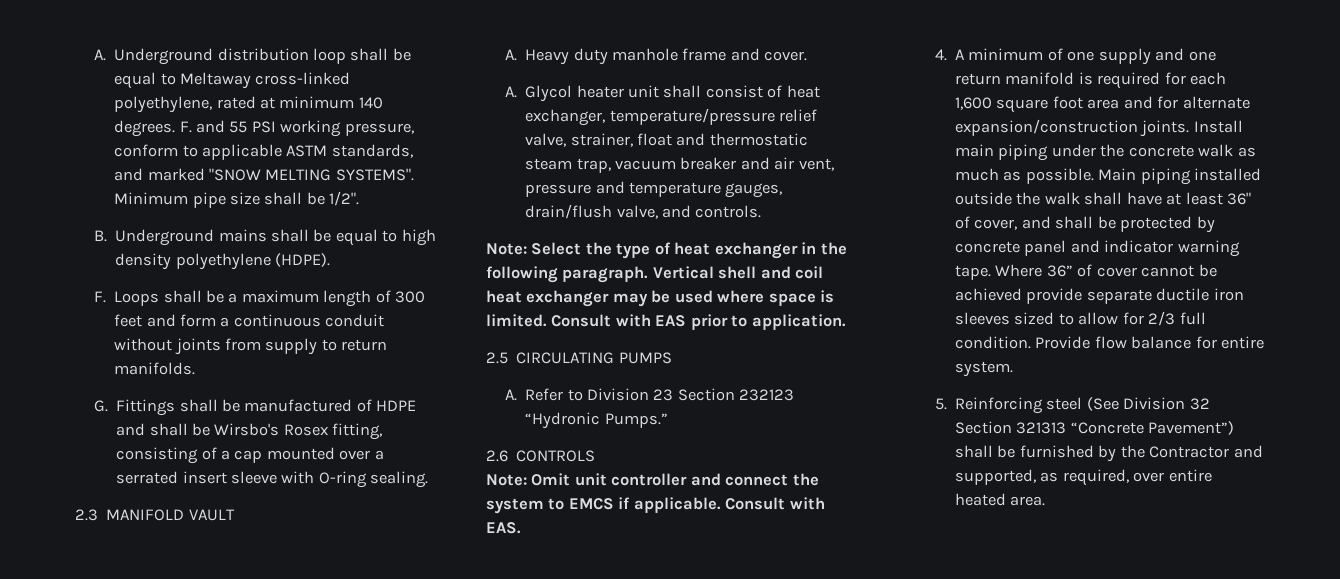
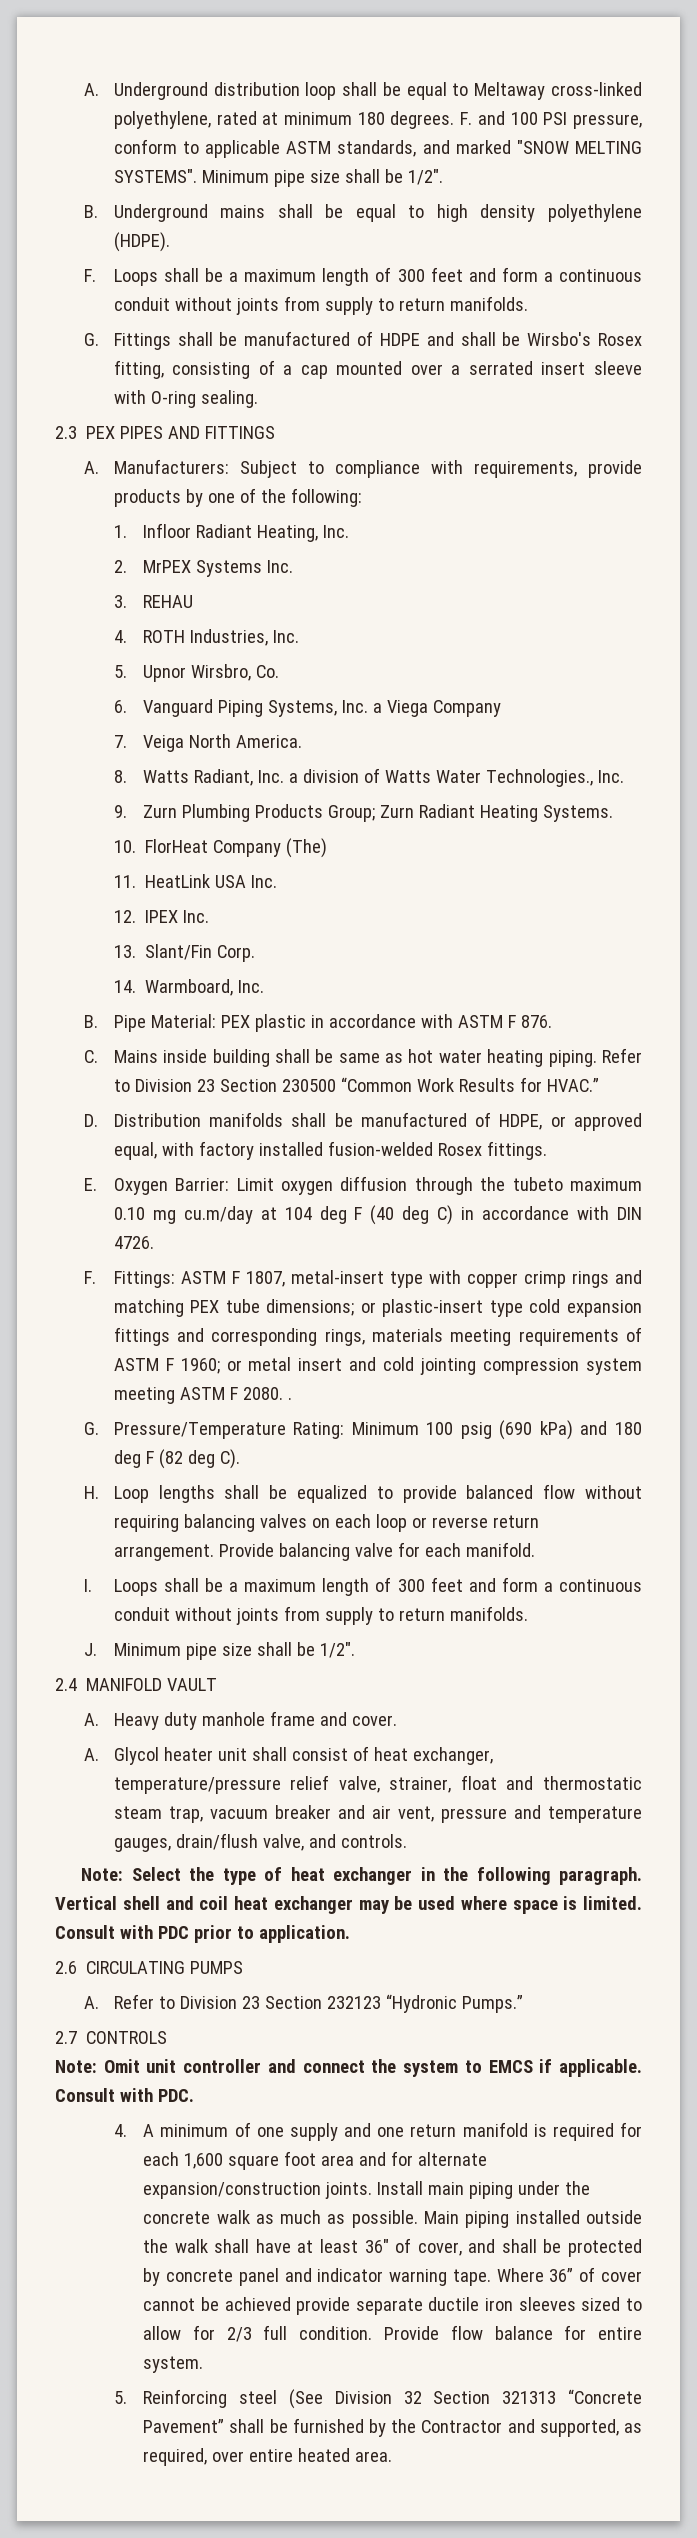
- A. Underground distribution loop shall be equal to Meltaway cross-linked polyethylene, rated at minimum 140 degrees.
+ A. Underground distribution loop shall be equal to Meltaway cross-linked polyethylene, rated at minimum 180 degrees.
- F. and 55 PSI working pressure, conform to applicable ASTM standards, and marked "SNOW MELTING SYSTEMS".
+ F. and 100 PSI pressure, conform to applicable ASTM standards, and marked "SNOW MELTING SYSTEMS".
- 2.3 MANIFOLD VAULT
+ 2.3 PEX PIPES AND FITTINGS
+ A. Manufacturers: Subject to compliance with requirements, provide products by one of the following:
+ 1. Infloor Radiant Heating, Inc.
+ 2. MrPEX Systems Inc.
+ 3. REHAU
+ 4. ROTH Industries, Inc.
+ 5. Upnor Wirsbro, Co.
+ 6. Vanguard Piping Systems, Inc. a Viega Company
+ 7. Veiga North America.
+ 8. Watts Radiant, Inc. a division of Watts Water Technologies., Inc.
+ 9. Zurn Plumbing Products Group; Zurn Radiant Heating Systems.
+ 10. FlorHeat Company (The)
+ 11. HeatLink USA Inc.
+ 12. IPEX Inc.
+ 13. Slant/Fin Corp.
+ 14. Warmboard, Inc.
+ B. Pipe Material: PEX plastic in accordance with ASTM F 876.
+ C. Mains inside building shall be same as hot water heating piping. Refer to Division 23 Section 230500 “Common Work Results for HVAC.”
+ D. Distribution manifolds shall be manufactured of HDPE, or approved equal, with factory installed fusion-welded Rosex fittings.
+ E. Oxygen Barrier: Limit oxygen diffusion through the tubeto maximum 0.10 mg cu.m/day at 104 deg F (40 deg C) in accordance with DIN 4726.
+ F. Fittings: ASTM F 1807, metal-insert type with copper crimp rings and matching PEX tube dimensions; or plastic-insert type cold expansion fittings and corresponding rings, materials meeting requirements of ASTM F 1960; or metal insert and cold jointing compression system meeting ASTM F 2080. .
+ G. Pressure/Temperature Rating: Minimum 100 psig (690 kPa) and 180 deg F (82 deg C).
+ H. Loop lengths shall be equalized to provide balanced flow without requiring balancing valves on each loop or reverse return arrangement. Provide balancing valve for each manifold.
+ I. Loops shall be a maximum length of 300 feet and form a continuous conduit without joints from supply to return manifolds.
+ J. Minimum pipe size shall be 1/2".
+ 2.4 MANIFOLD VAULT
- Consult with EAS prior to application.
+ Consult with PDC prior to application.
- 2.5 CIRCULATING PUMPS
+ 2.6 CIRCULATING PUMPS
- 2.6 CONTROLS
+ 2.7 CONTROLS
- Consult with EAS.
+ Consult with PDC.
- 5. Reinforcing steel (See Division 32 Section 321313 “Concrete Pavement”) shall be furnished by the Contractor and supported, as required, over entire heated area.
+ 5. Reinforcing steel (See Division 32 Section 321313 “Concrete Pavement” shall be furnished by the Contractor and supported, as required, over entire heated area.

